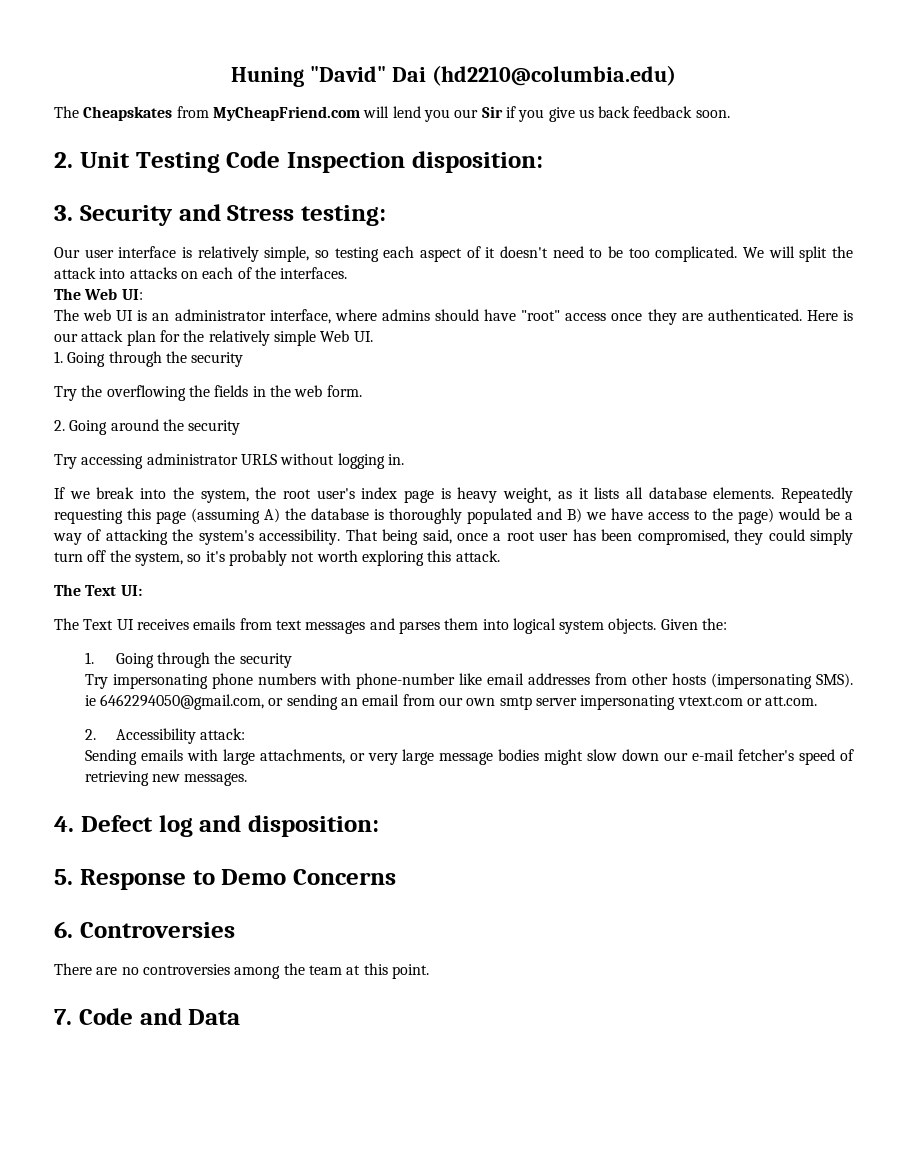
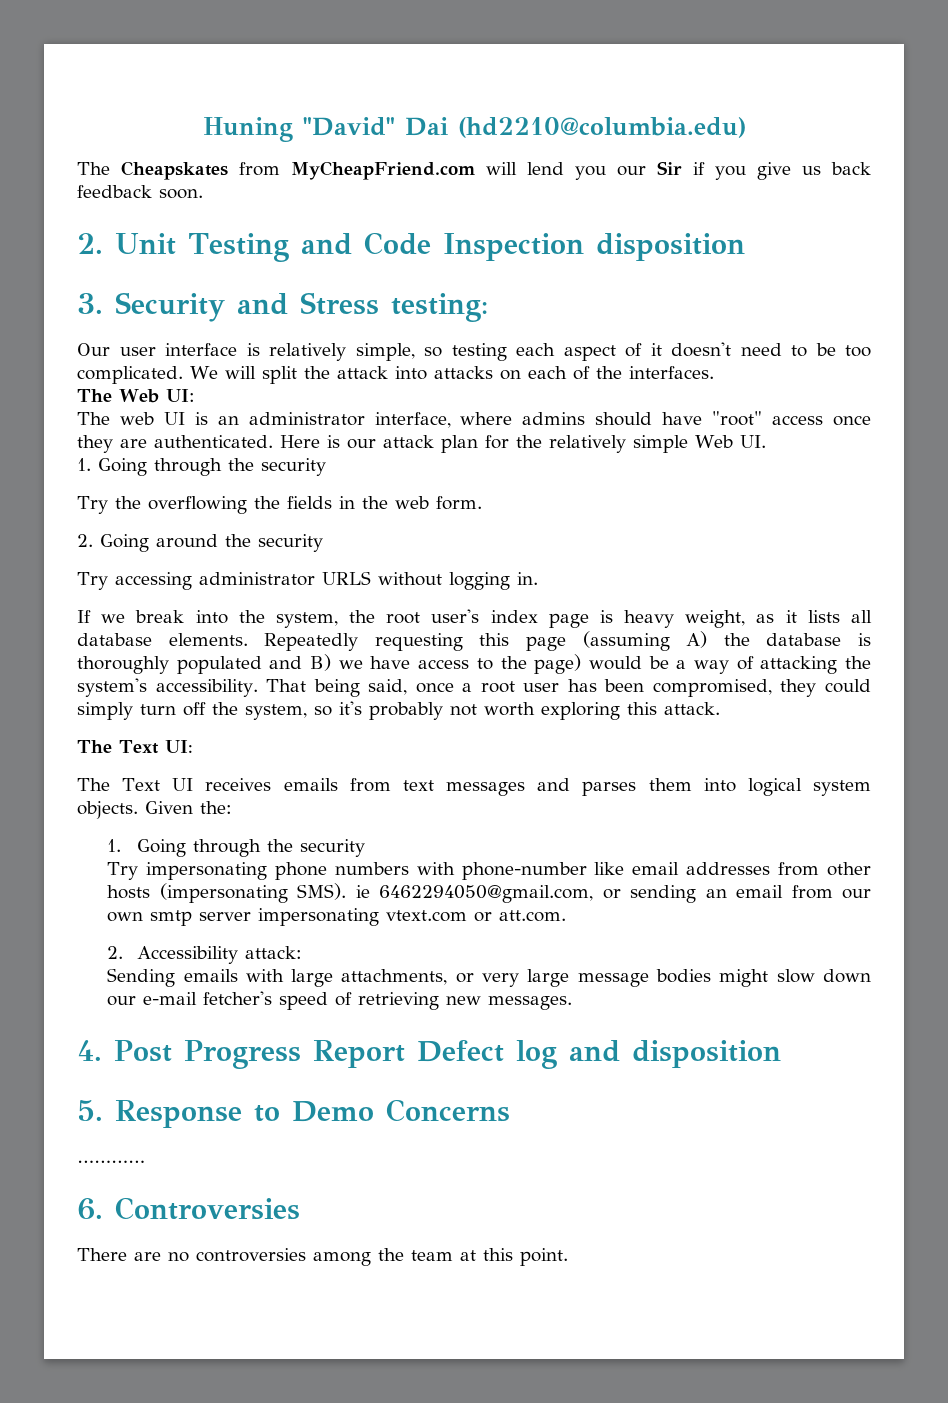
- 2. Unit Testing Code Inspection disposition:
+ 2. Unit Testing and Code Inspection disposition
- 4. Defect log and disposition:
+ 4. Post Progress Report Defect log and disposition
+ …………
- 7. Code and Data

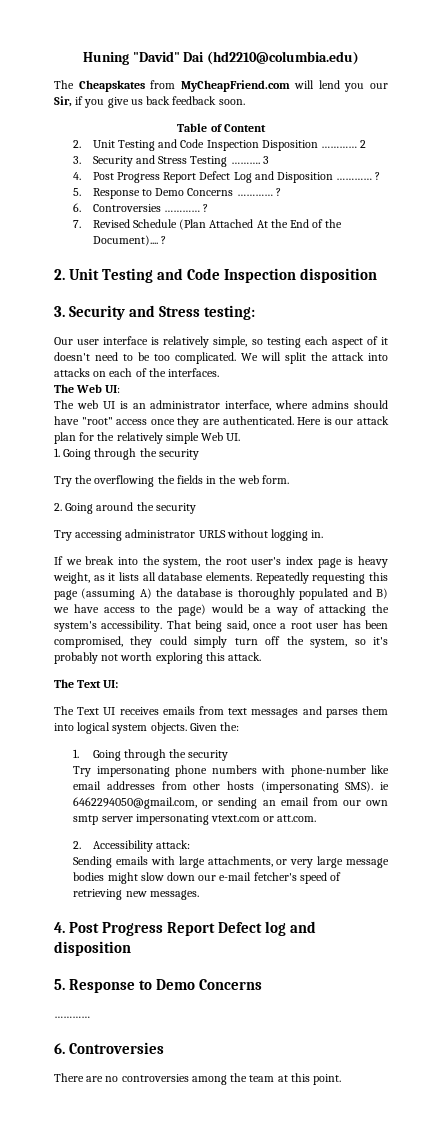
- The Cheapskates from MyCheapFriend.com will lend you our Sir if you give us back feedback soon.
+ The Cheapskates from MyCheapFriend.com will lend you our Sir, if you give us back feedback soon.
+ Table of Content
+ 2. Unit Testing and Code Inspection Disposition ………… 2
+ 3. Security and Stress Testing ………. 3
+ 4. Post Progress Report Defect Log and Disposition ………… ?
+ 5. Response to Demo Concerns ………… ?
+ 6. Controversies ………… ?
+ 7. Revised Schedule (Plan Attached At the End of the Document).... ?

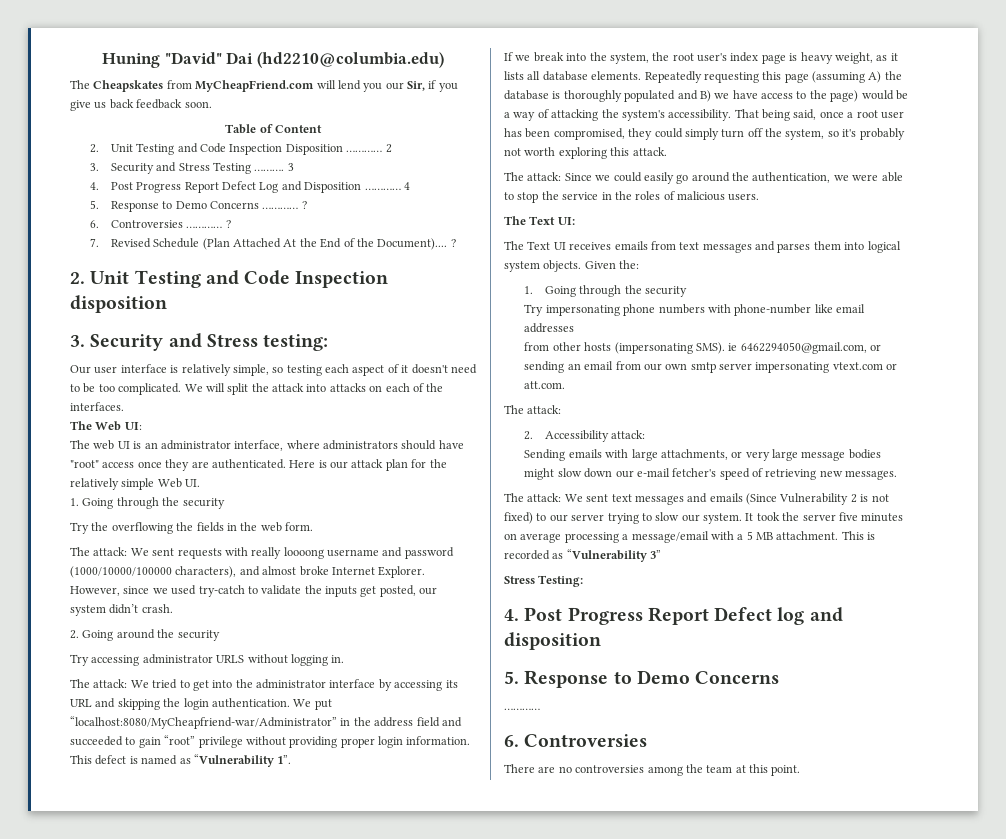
- 4. Post Progress Report Defect Log and Disposition ………… ?
+ 4. Post Progress Report Defect Log and Disposition ………… 4
- The web UI is an administrator interface, where admins should have "root" access once they are authenticated.
+ The web UI is an administrator interface, where administrators should have "root" access once they are authenticated.
+ The attack: We sent requests with really loooong username and password (1000/10000/100000 characters), and almost broke Internet Explorer. However, since we used try-catch to validate the inputs get posted, our system didn’t crash.
+ The attack: We tried to get into the administrator interface by accessing its URL and skipping the login authentication. We put “localhost:8080/MyCheapfriend-war/Administrator” in the address field and succeeded to gain “root” privilege without providing proper login information. This defect is named as “Vulnerability 1”.
+ The attack: Since we could easily go around the authentication, we were able to stop the service in the roles of malicious users.
- Try impersonating phone numbers with phone-number like email addresses from other hosts (impersonating SMS). ie 6462294050@gmail.com, or sending an email from our own smtp server impersonating vtext.com or att.com.
+ Try impersonating phone numbers with phone-number like email addresses
+ from other hosts (impersonating SMS). ie 6462294050@gmail.com, or sending an email from our own smtp server impersonating vtext.com or att.com.
+ The attack:
+ The attack: We sent text messages and emails (Since Vulnerability 2 is not fixed) to our server trying to slow our system. It took the server five minutes on average processing a message/email with a 5 MB attachment. This is recorded as “Vulnerability 3”
+ Stress Testing:

